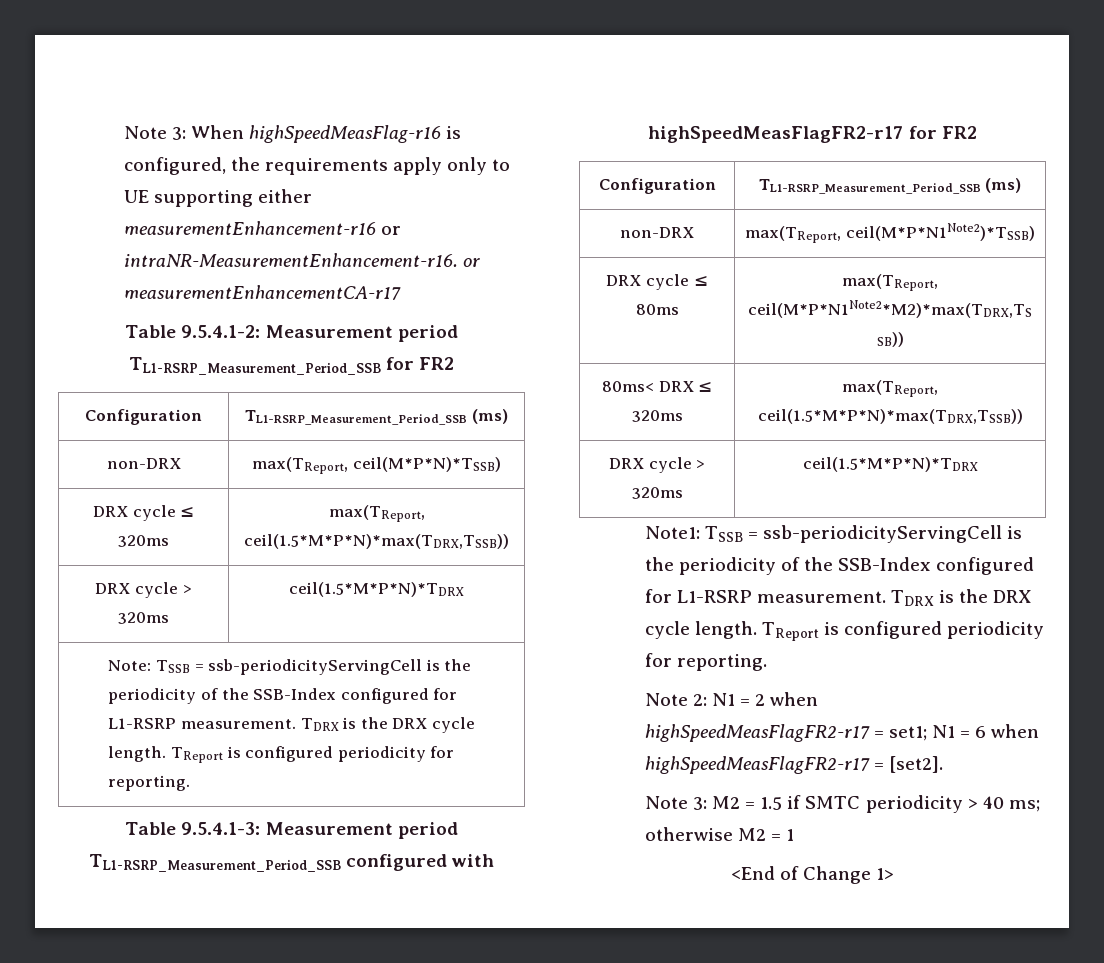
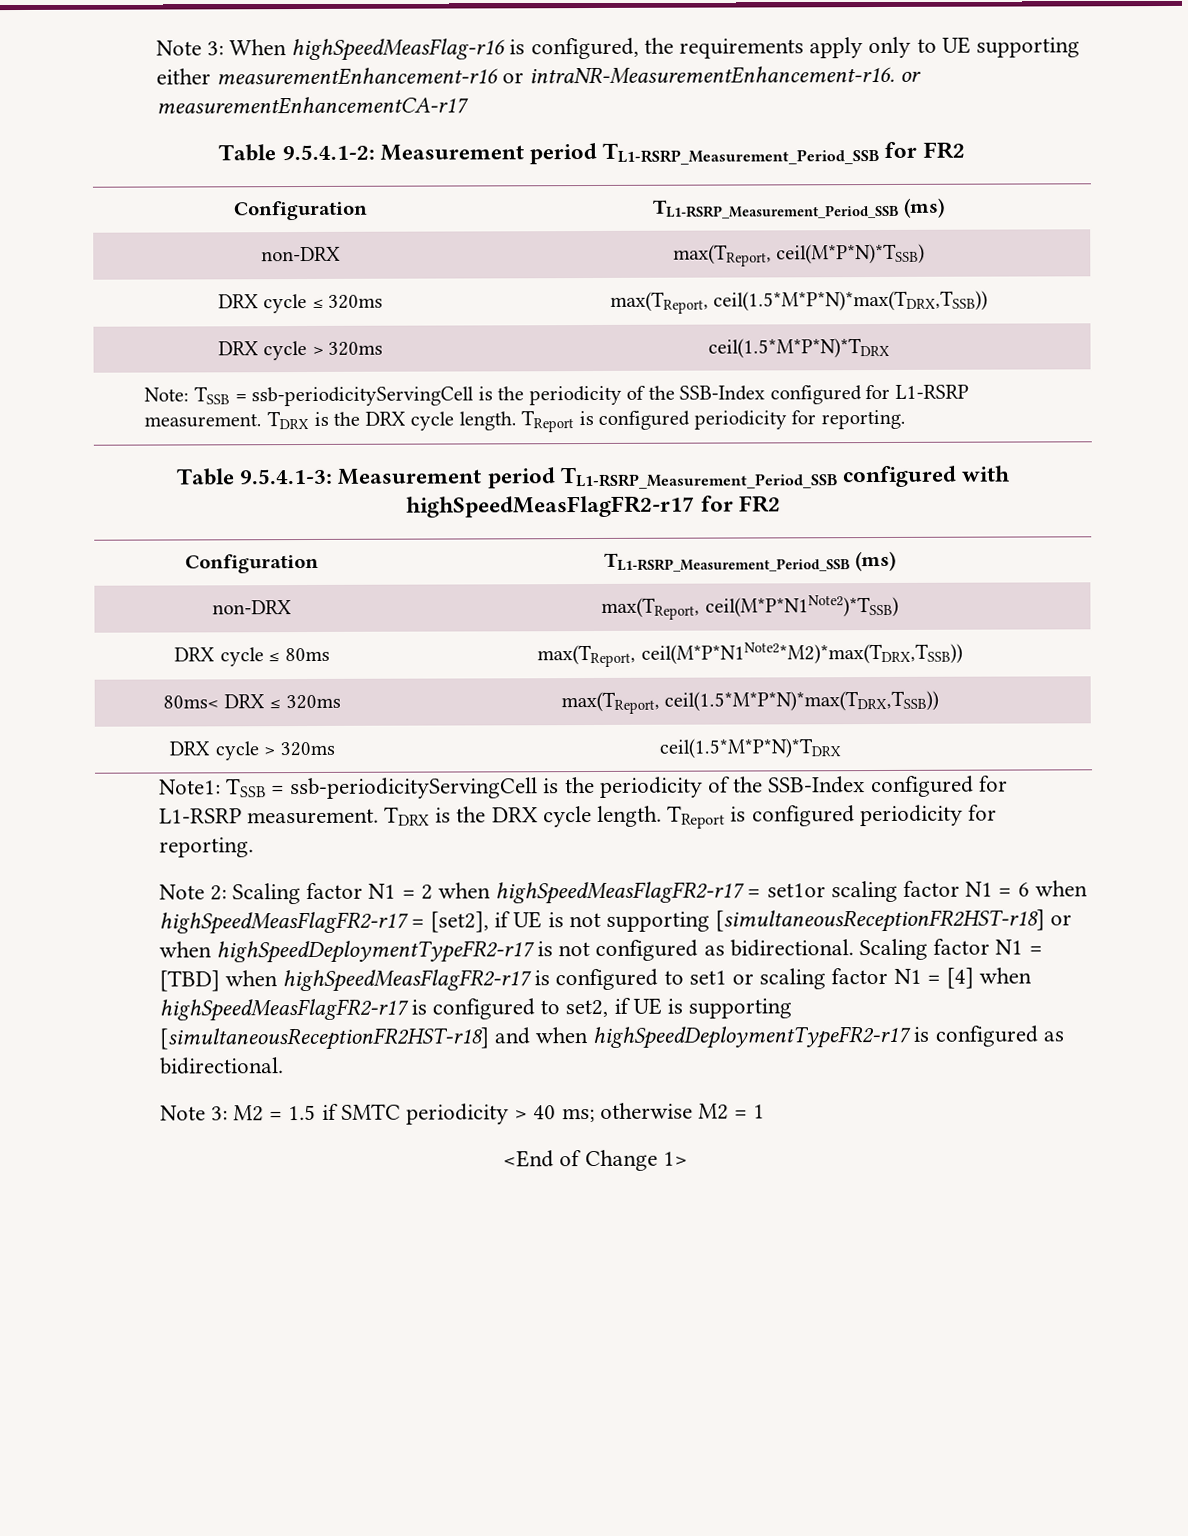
- Note 2: N1 = 2 when highSpeedMeasFlagFR2-r17 = set1; N1 = 6 when highSpeedMeasFlagFR2-r17 = [set2].
+ Note 2: Scaling factor N1 = 2 when highSpeedMeasFlagFR2-r17 = set1or scaling factor N1 = 6 when highSpeedMeasFlagFR2-r17 = [set2], if UE is not supporting [simultaneousReceptionFR2HST-r18] or when highSpeedDeploymentTypeFR2-r17 is not configured as bidirectional. Scaling factor N1 = [TBD] when highSpeedMeasFlagFR2-r17 is configured to set1 or scaling factor N1 = [4] when highSpeedMeasFlagFR2-r17 is configured to set2, if UE is supporting [simultaneousReceptionFR2HST-r18] and when highSpeedDeploymentTypeFR2-r17 is configured as bidirectional.

